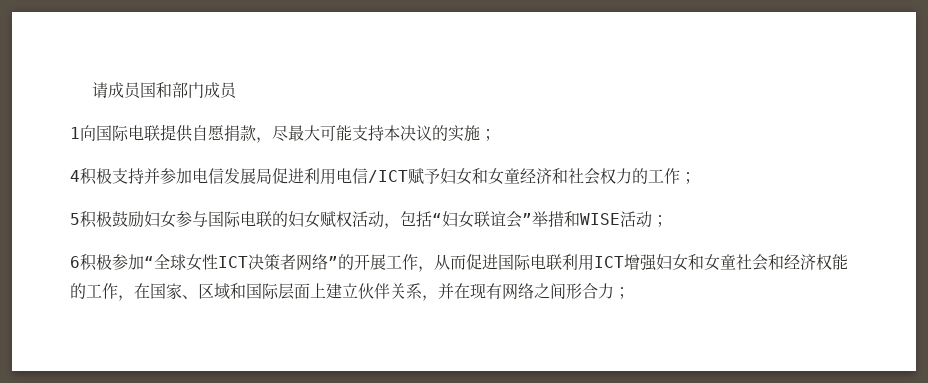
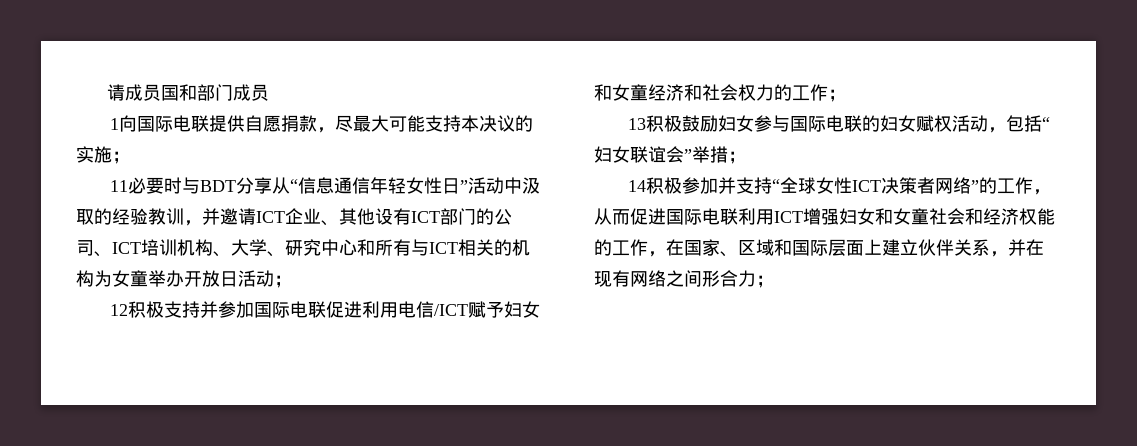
- 4积极支持并参加电信发展局促进利用电信/ICT赋予妇女和女童经济和社会权力的工作；
+ 11必要时与BDT分享从“信息通信年轻女性日”活动中汲取的经验教训，并邀请ICT企业、其他设有ICT部门的公司、ICT培训机构、大学、研究中心和所有与ICT相关的机构为女童举办开放日活动；
+ 12积极支持并参加国际电联促进利用电信/ICT赋予妇女和女童经济和社会权力的工作；
- 5积极鼓励妇女参与国际电联的妇女赋权活动，包括“妇女联谊会”举措和WISE活动；
- 6积极参加“全球女性ICT决策者网络”的开展工作，从而促进国际电联利用ICT增强妇女和女童社会和经济权能的工作，在国家、区域和国际层面上建立伙伴关系，并在现有网络之间形合力；
+ 13积极鼓励妇女参与国际电联的妇女赋权活动，包括“妇女联谊会”举措；
+ 14积极参加并支持“全球女性ICT决策者网络”的工作，从而促进国际电联利用ICT增强妇女和女童社会和经济权能的工作，在国家、区域和国际层面上建立伙伴关系，并在现有网络之间形合力；

